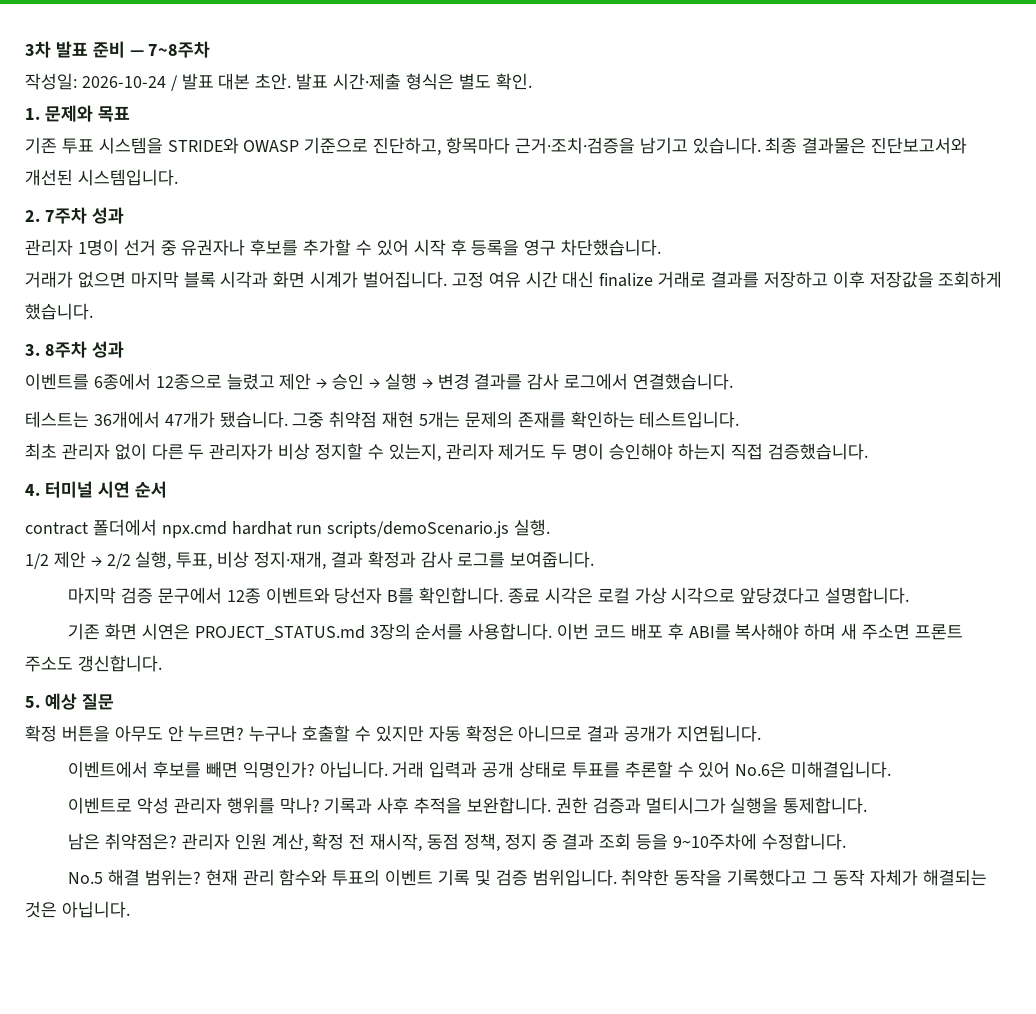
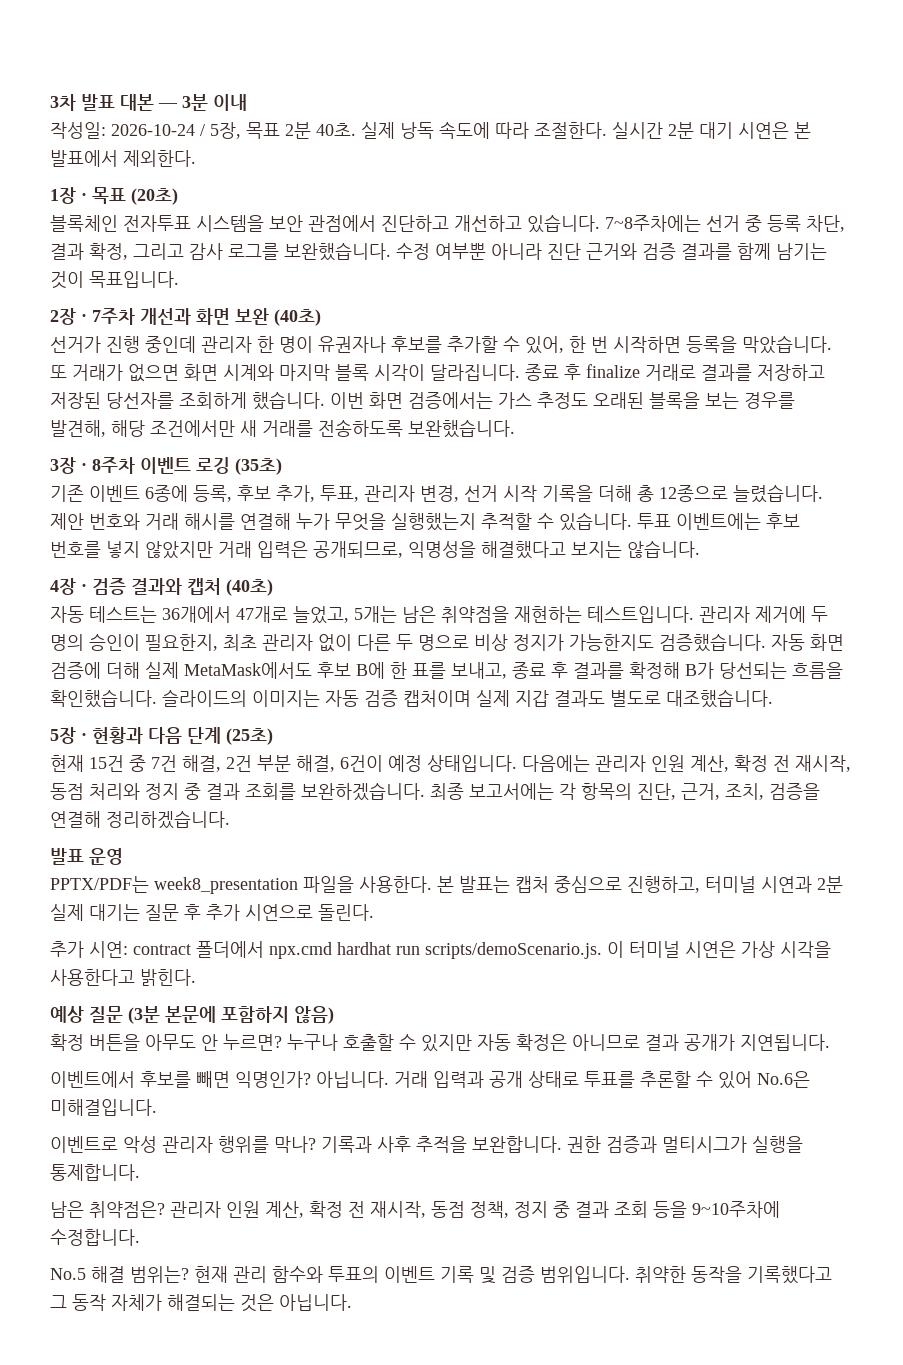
- 3차 발표 준비 — 7~8주차
+ 3차 발표 대본 — 3분 이내
- 작성일: 2026-10-24 / 발표 대본 초안. 발표 시간·제출 형식은 별도 확인.
- 1. 문제와 목표
- 기존 투표 시스템을 STRIDE와 OWASP 기준으로 진단하고, 항목마다 근거·조치·검증을 남기고 있습니다. 최종 결과물은 진단보고서와 개선된 시스템입니다.
- 2. 7주차 성과
- 관리자 1명이 선거 중 유권자나 후보를 추가할 수 있어 시작 후 등록을 영구 차단했습니다.
- 거래가 없으면 마지막 블록 시각과 화면 시계가 벌어집니다. 고정 여유 시간 대신 finalize 거래로 결과를 저장하고 이후 저장값을 조회하게 했습니다.
- 3. 8주차 성과
- 이벤트를 6종에서 12종으로 늘렸고 제안 → 승인 → 실행 → 변경 결과를 감사 로그에서 연결했습니다.
- 테스트는 36개에서 47개가 됐습니다. 그중 취약점 재현 5개는 문제의 존재를 확인하는 테스트입니다.
- 최초 관리자 없이 다른 두 관리자가 비상 정지할 수 있는지, 관리자 제거도 두 명이 승인해야 하는지 직접 검증했습니다.
- 4. 터미널 시연 순서
- contract 폴더에서 npx.cmd hardhat run scripts/demoScenario.js 실행.
- 1/2 제안 → 2/2 실행, 투표, 비상 정지·재개, 결과 확정과 감사 로그를 보여줍니다.
- 마지막 검증 문구에서 12종 이벤트와 당선자 B를 확인합니다. 종료 시각은 로컬 가상 시각으로 앞당겼다고 설명합니다.
- 기존 화면 시연은 PROJECT_STATUS.md 3장의 순서를 사용합니다. 이번 코드 배포 후 ABI를 복사해야 하며 새 주소면 프론트 주소도 갱신합니다.
- 5. 예상 질문
+ 작성일: 2026-10-24 / 5장, 목표 2분 40초. 실제 낭독 속도에 따라 조절한다. 실시간 2분 대기 시연은 본 발표에서 제외한다.
+ 1장 · 목표 (20초)
+ 블록체인 전자투표 시스템을 보안 관점에서 진단하고 개선하고 있습니다. 7~8주차에는 선거 중 등록 차단, 결과 확정, 그리고 감사 로그를 보완했습니다. 수정 여부뿐 아니라 진단 근거와 검증 결과를 함께 남기는 것이 목표입니다.
+ 2장 · 7주차 개선과 화면 보완 (40초)
+ 선거가 진행 중인데 관리자 한 명이 유권자나 후보를 추가할 수 있어, 한 번 시작하면 등록을 막았습니다. 또 거래가 없으면 화면 시계와 마지막 블록 시각이 달라집니다. 종료 후 finalize 거래로 결과를 저장하고 저장된 당선자를 조회하게 했습니다. 이번 화면 검증에서는 가스 추정도 오래된 블록을 보는 경우를 발견해, 해당 조건에서만 새 거래를 전송하도록 보완했습니다.
+ 3장 · 8주차 이벤트 로깅 (35초)
+ 기존 이벤트 6종에 등록, 후보 추가, 투표, 관리자 변경, 선거 시작 기록을 더해 총 12종으로 늘렸습니다. 제안 번호와 거래 해시를 연결해 누가 무엇을 실행했는지 추적할 수 있습니다. 투표 이벤트에는 후보 번호를 넣지 않았지만 거래 입력은 공개되므로, 익명성을 해결했다고 보지는 않습니다.
+ 4장 · 검증 결과와 캡처 (40초)
+ 자동 테스트는 36개에서 47개로 늘었고, 5개는 남은 취약점을 재현하는 테스트입니다. 관리자 제거에 두 명의 승인이 필요한지, 최초 관리자 없이 다른 두 명으로 비상 정지가 가능한지도 검증했습니다. 자동 화면 검증에 더해 실제 MetaMask에서도 후보 B에 한 표를 보내고, 종료 후 결과를 확정해 B가 당선되는 흐름을 확인했습니다. 슬라이드의 이미지는 자동 검증 캡처이며 실제 지갑 결과도 별도로 대조했습니다.
+ 5장 · 현황과 다음 단계 (25초)
+ 현재 15건 중 7건 해결, 2건 부분 해결, 6건이 예정 상태입니다. 다음에는 관리자 인원 계산, 확정 전 재시작, 동점 처리와 정지 중 결과 조회를 보완하겠습니다. 최종 보고서에는 각 항목의 진단, 근거, 조치, 검증을 연결해 정리하겠습니다.
+ 발표 운영
+ PPTX/PDF는 week8_presentation 파일을 사용한다. 본 발표는 캡처 중심으로 진행하고, 터미널 시연과 2분 실제 대기는 질문 후 추가 시연으로 돌린다.
+ 추가 시연: contract 폴더에서 npx.cmd hardhat run scripts/demoScenario.js. 이 터미널 시연은 가상 시각을 사용한다고 밝힌다.
+ 예상 질문 (3분 본문에 포함하지 않음)

